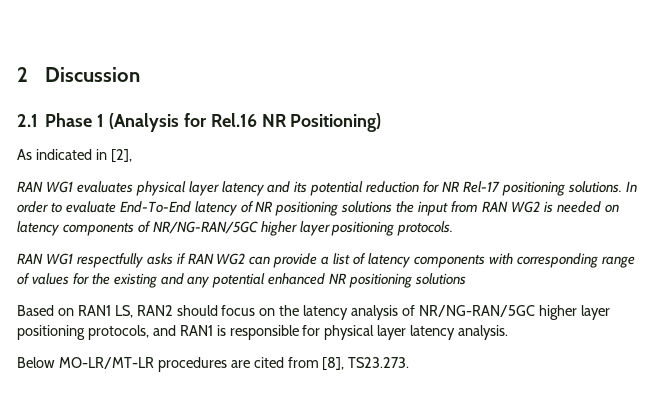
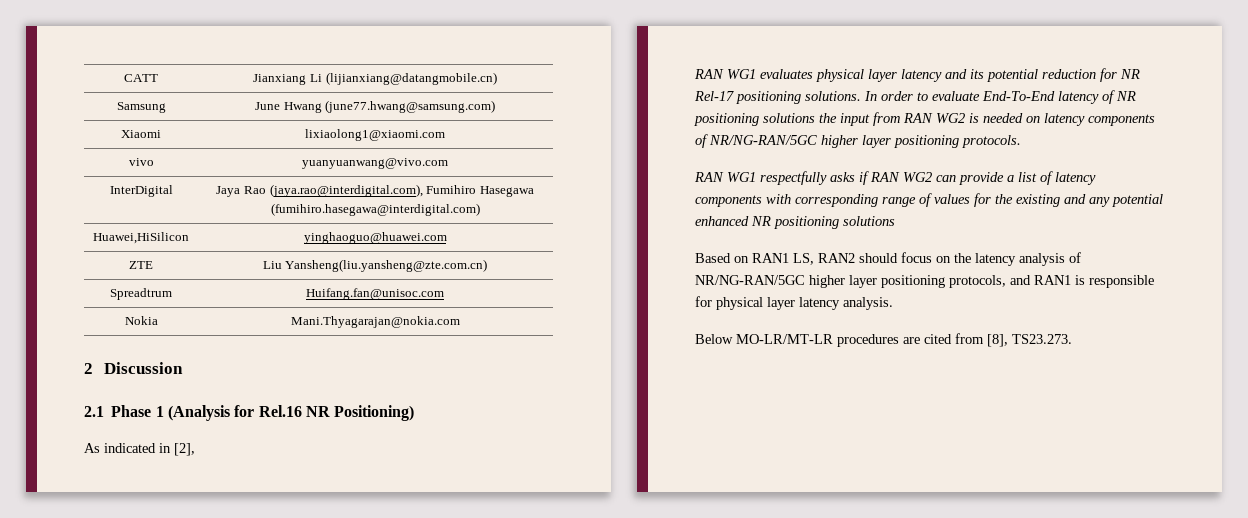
+ CATT | Jianxiang Li (lijianxiang@datangmobile.cn)
+ Samsung | June Hwang (june77.hwang@samsung.com)
+ Xiaomi | lixiaolong1@xiaomi.com
+ vivo | yuanyuanwang@vivo.com
+ InterDigital | Jaya Rao (jaya.rao@interdigital.com), Fumihiro Hasegawa (fumihiro.hasegawa@interdigital.com)
+ Huawei,HiSilicon | yinghaoguo@huawei.com
+ ZTE | Liu Yansheng(liu.yansheng@zte.com.cn)
+ Spreadtrum | Huifang.fan@unisoc.com
+ Nokia | Mani.Thyagarajan@nokia.com

